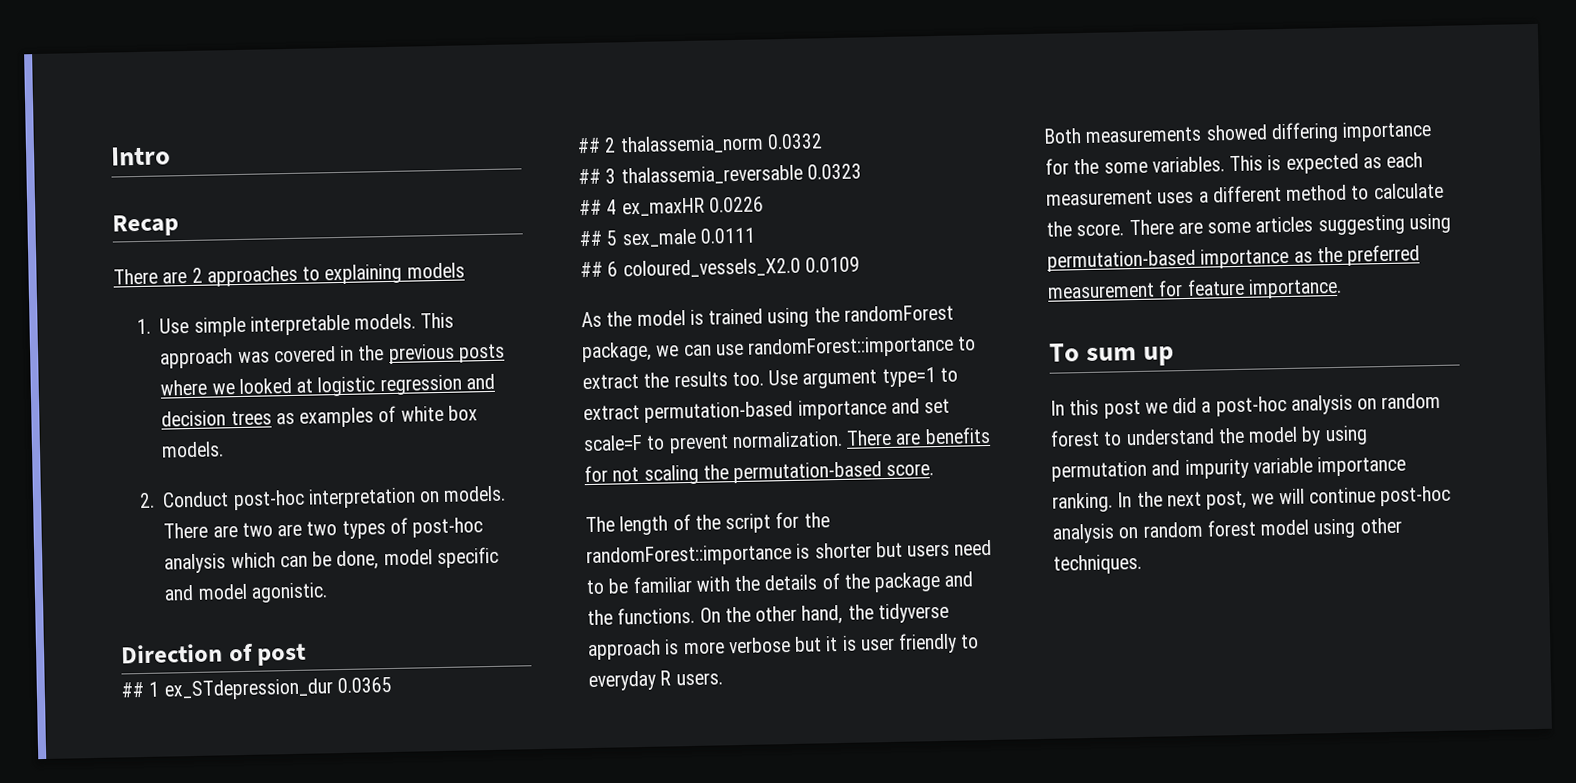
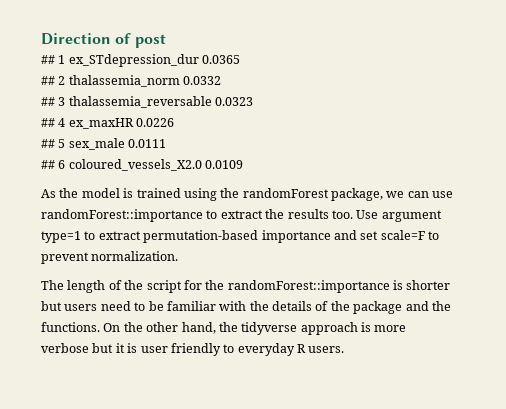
- Intro
- Recap
- There are 2 approaches to explaining models
- 1. Use simple interpretable models. This approach was covered in the previous posts where we looked at logistic regression and decision trees as examples of white box models.
- 2. Conduct post-hoc interpretation on models. There are two are two types of post-hoc analysis which can be done, model specific and model agonistic.
- There are benefits for not scaling the permutation-based score.
- Both measurements showed differing importance for the some variables. This is expected as each measurement uses a different method to calculate the score. There are some articles suggesting using permutation-based importance as the preferred measurement for feature importance.
- To sum up
- In this post we did a post-hoc analysis on random forest to understand the model by using permutation and impurity variable importance ranking. In the next post, we will continue post-hoc analysis on random forest model using other techniques.

